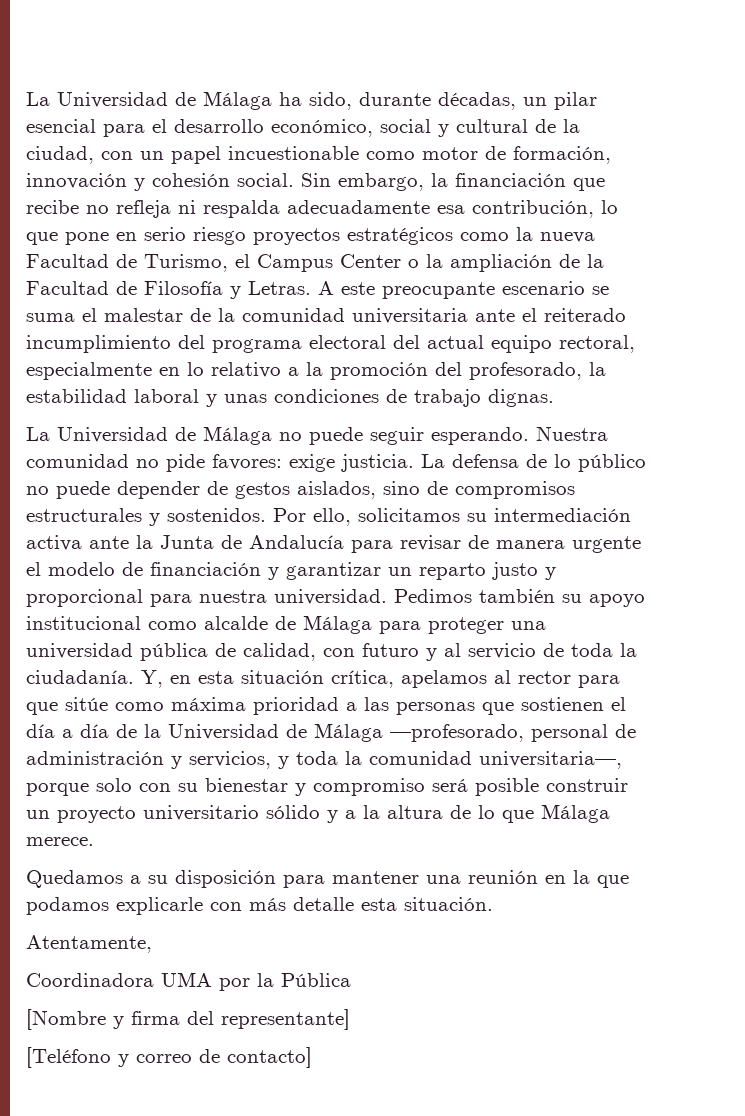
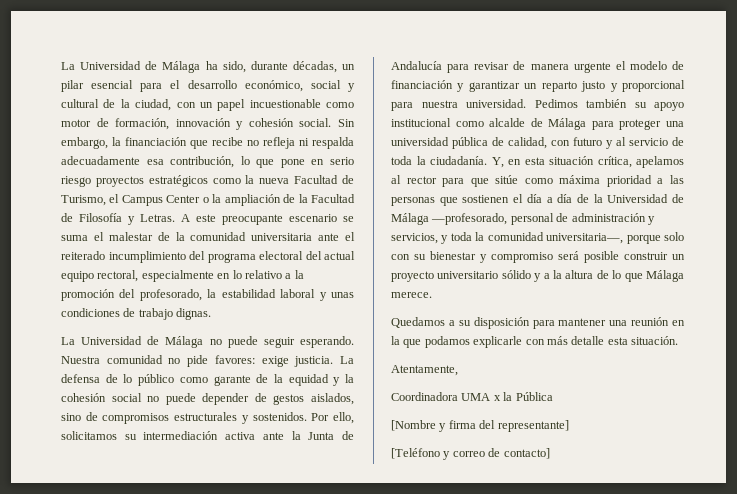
- La defensa de lo público no puede depender de gestos aislados, sino de compromisos estructurales y sostenidos.
+ La defensa de lo público como garante de la equidad y la cohesión social no puede depender de gestos aislados, sino de compromisos estructurales y sostenidos.
- Coordinadora UMA por la Pública
+ Coordinadora UMA x la Pública

